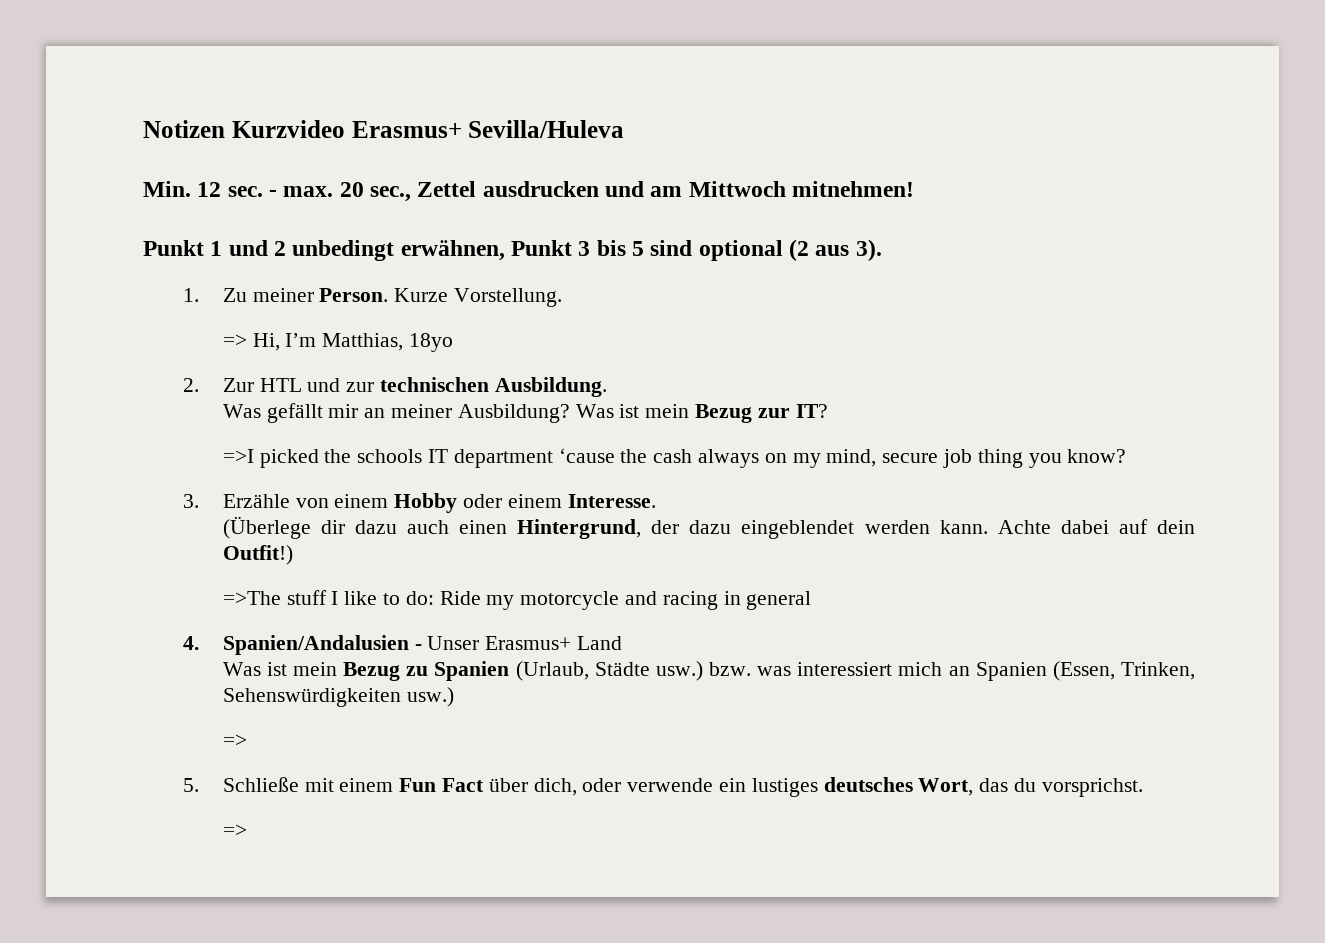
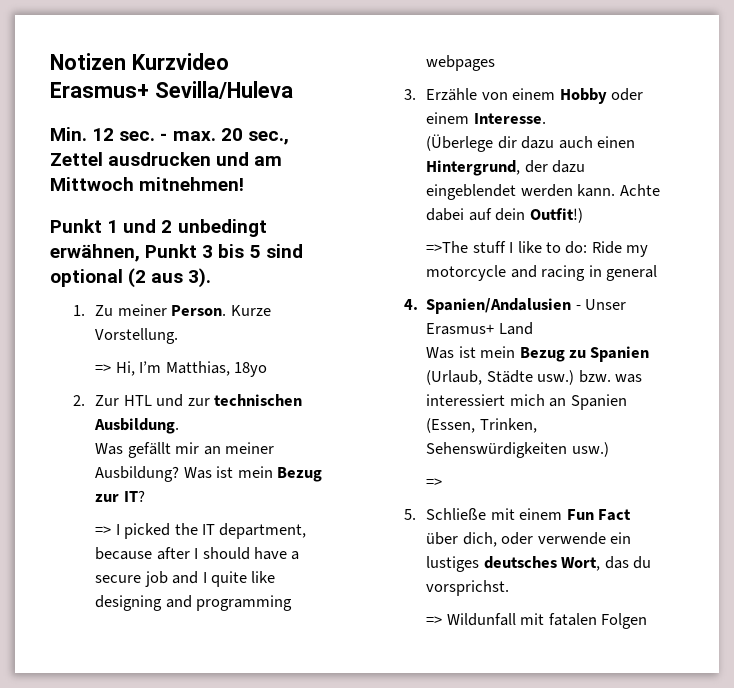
- =>I picked the schools IT department ‘cause the cash always on my mind, secure job thing you know?
+ => I picked the IT department, because after I should have a secure job and I quite like designing and programming webpages
  5. Schließe mit einem Fun Fact über dich, oder verwende ein lustiges deutsches Wort, das du vorsprichst.
- =>
+ => Wildunfall mit fatalen Folgen

